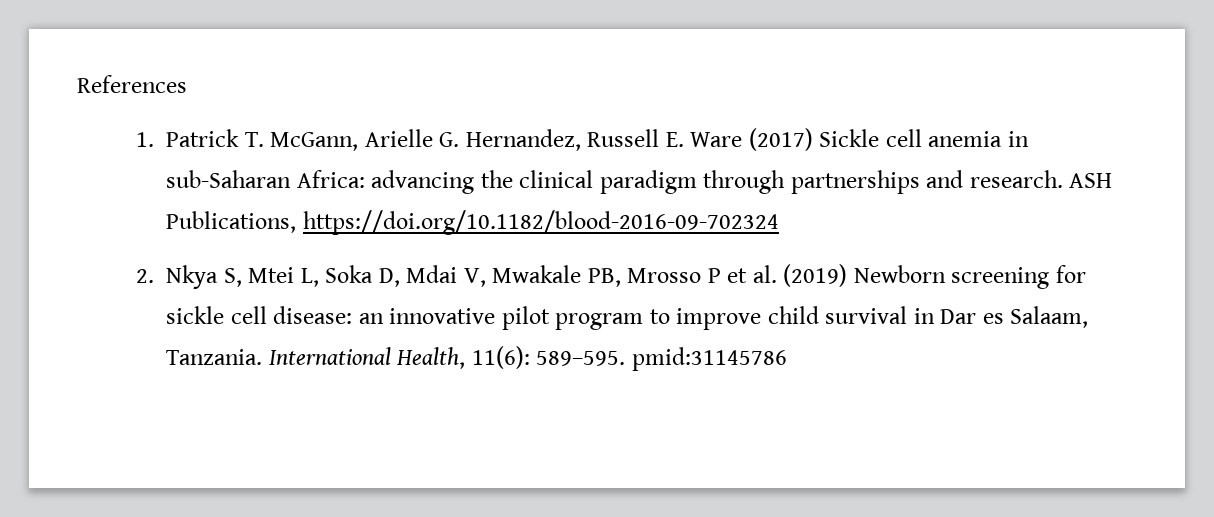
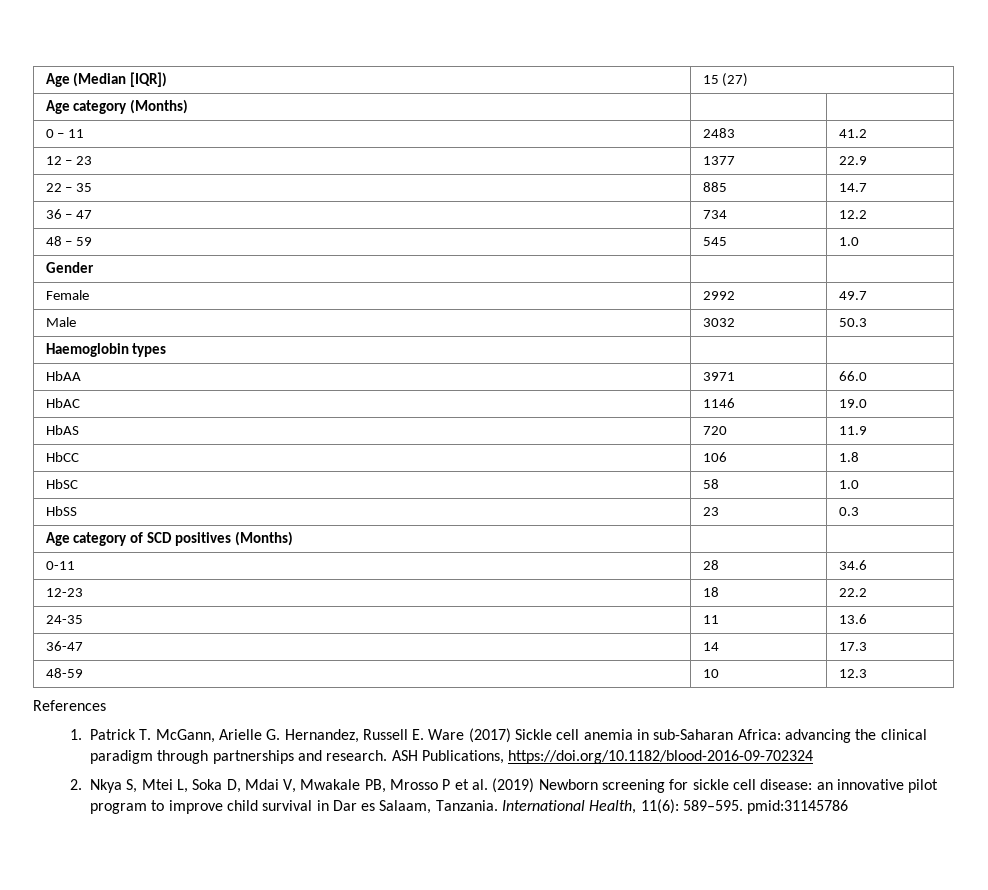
+ Age (Median [IQR]) | 15 (27)
+ Age category (Months) | |
+ 0 – 11 | 2483 | 41.2
+ 12 – 23 | 1377 | 22.9
+ 22 – 35 | 885 | 14.7
+ 36 – 47 | 734 | 12.2
+ 48 – 59 | 545 | 1.0
+ Gender | |
+ Female | 2992 | 49.7
+ Male | 3032 | 50.3
+ Haemoglobin types | |
+ HbAA | 3971 | 66.0
+ HbAC | 1146 | 19.0
+ HbAS | 720 | 11.9
+ HbCC | 106 | 1.8
+ HbSC | 58 | 1.0
+ HbSS | 23 | 0.3
+ Age category of SCD positives (Months) | |
+ 0-11 | 28 | 34.6
+ 12-23 | 18 | 22.2
+ 24-35 | 11 | 13.6
+ 36-47 | 14 | 17.3
+ 48-59 | 10 | 12.3

